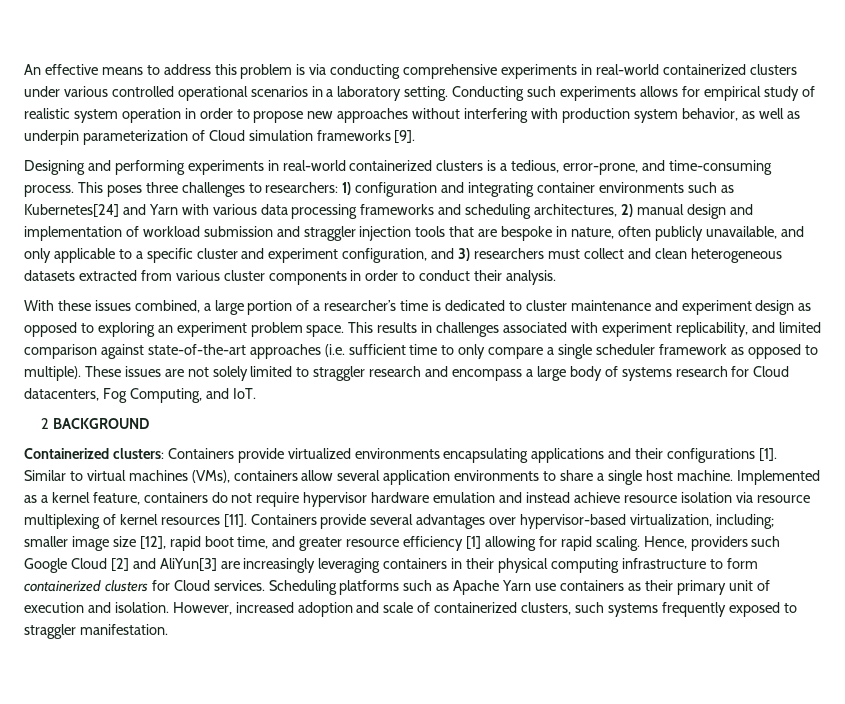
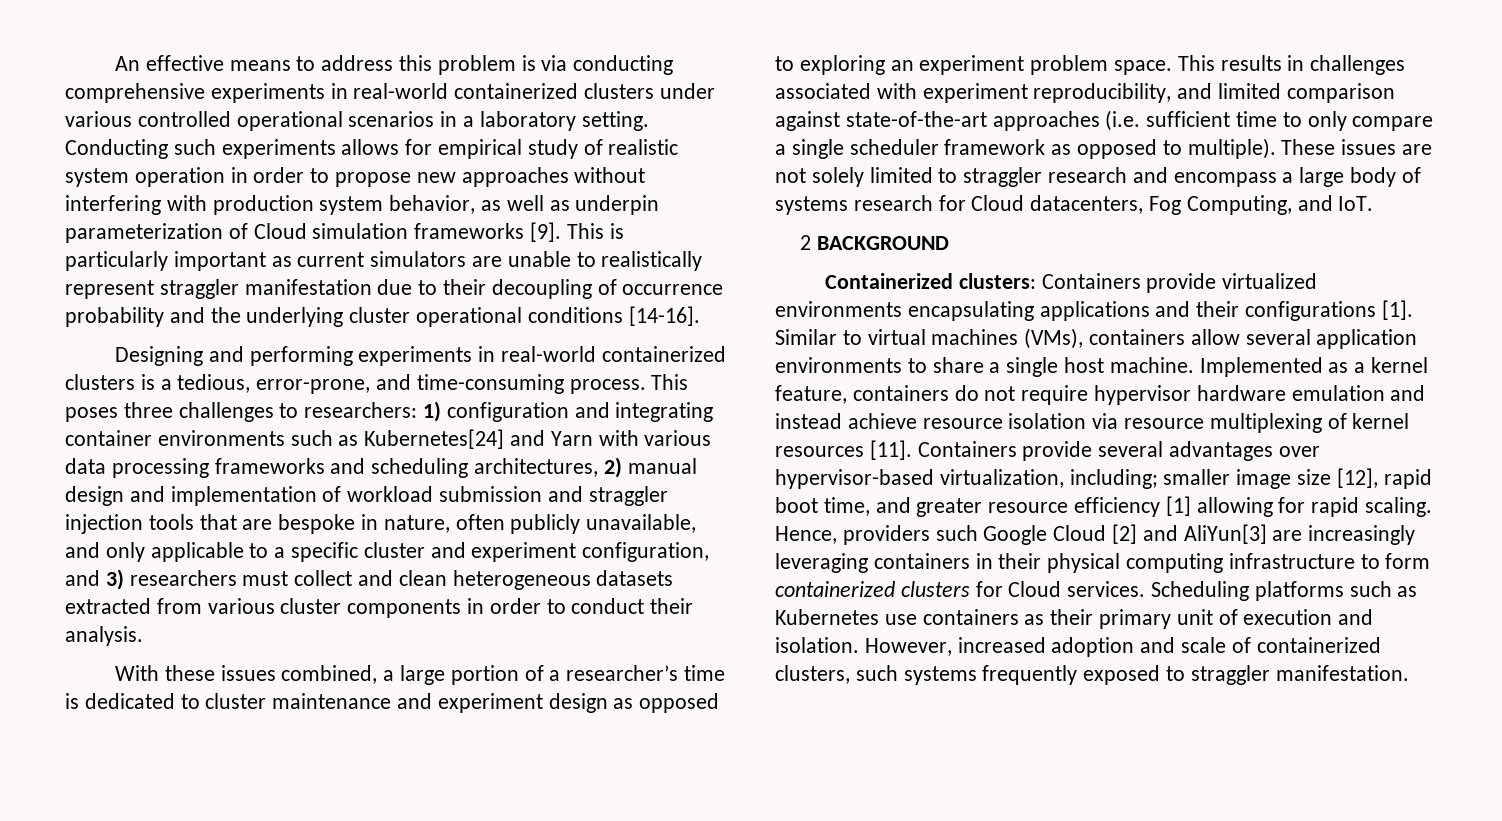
+ This is particularly important as current simulators are unable to realistically represent straggler manifestation due to their decoupling of occurrence probability and the underlying cluster operational conditions [14-16].
- This results in challenges associated with experiment replicability, and limited comparison against state-of-the-art approaches (i.e. sufficient time to only compare a single scheduler framework as opposed to multiple).
+ This results in challenges associated with experiment reproducibility, and limited comparison against state-of-the-art approaches (i.e. sufficient time to only compare a single scheduler framework as opposed to multiple).
- Scheduling platforms such as Apache Yarn use containers as their primary unit of execution and isolation.
+ Scheduling platforms such as Kubernetes use containers as their primary unit of execution and isolation.

